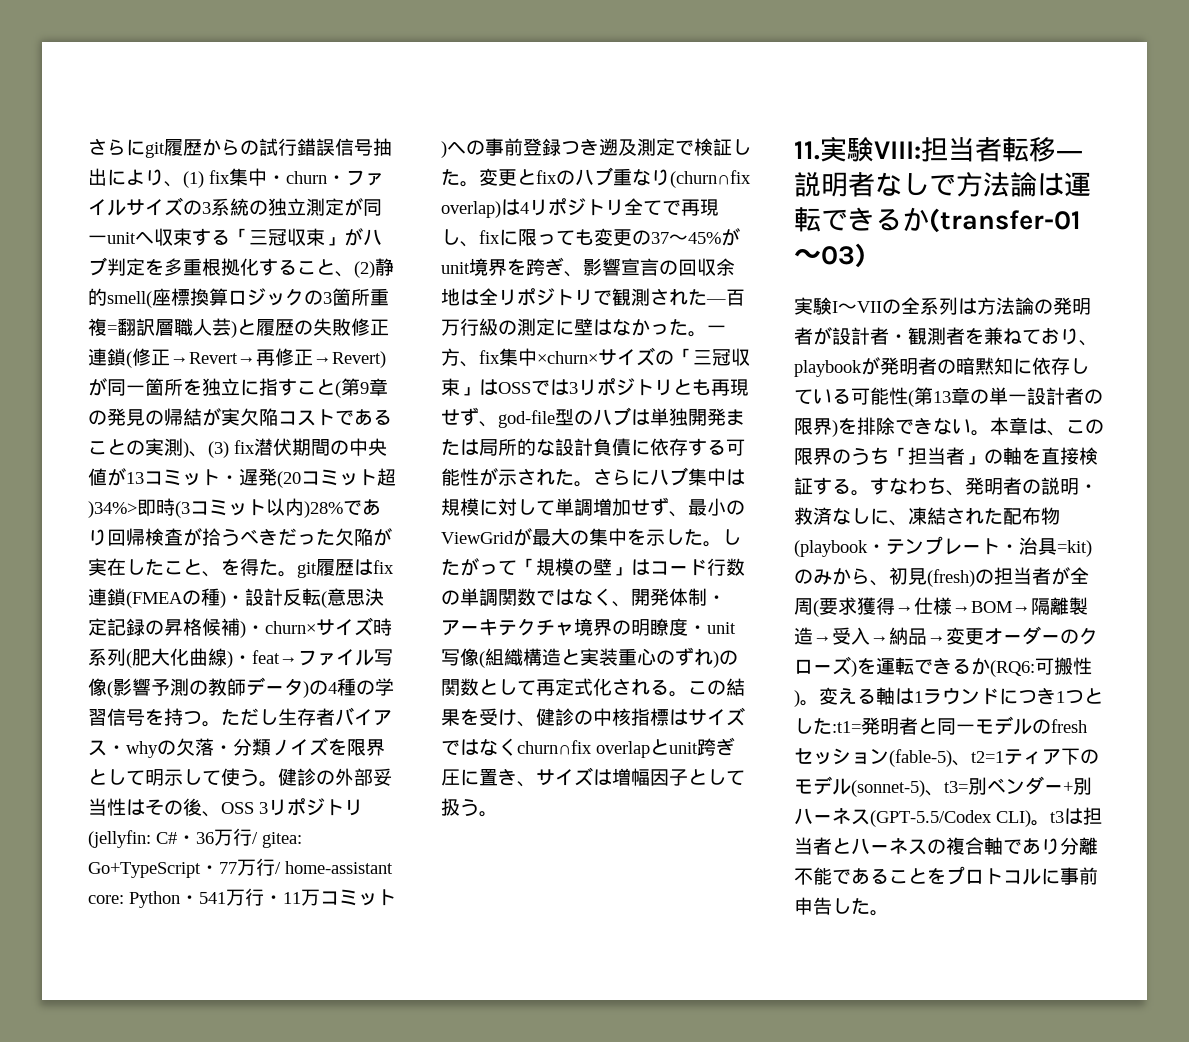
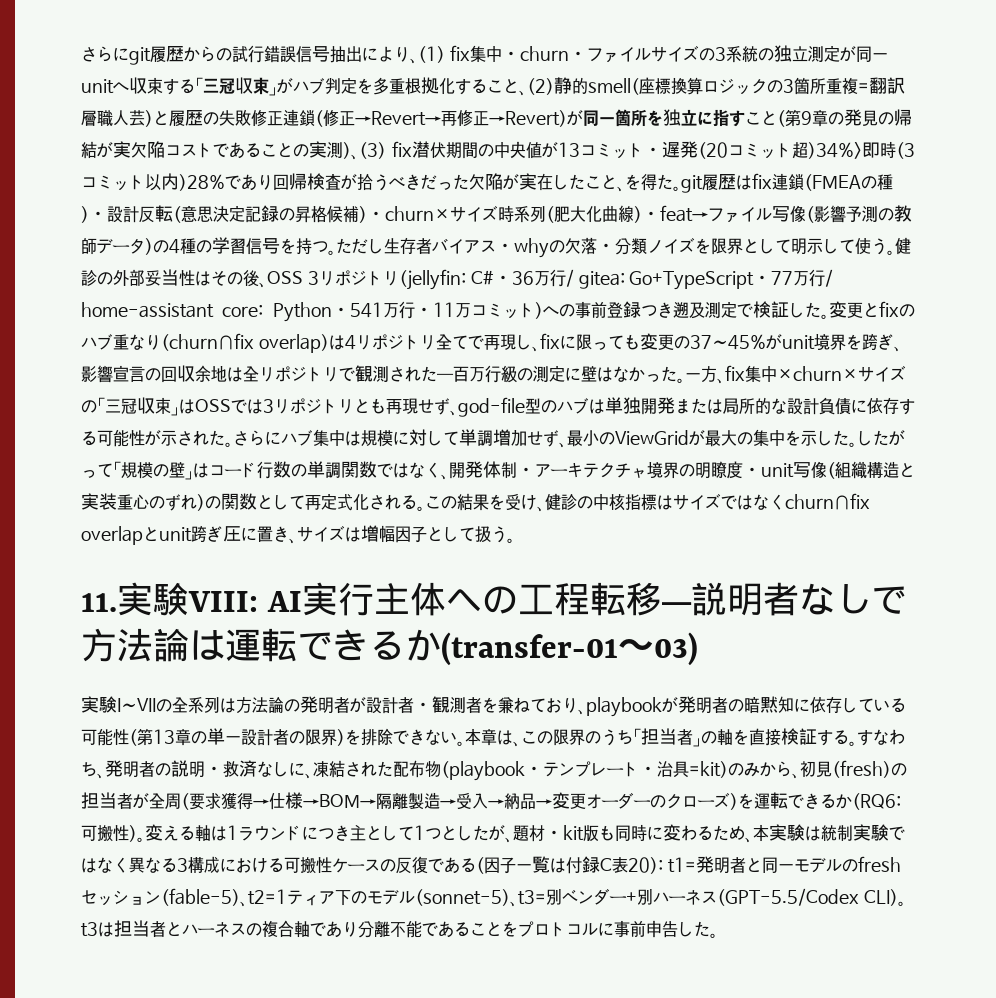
- 11.実験VIII:担当者転移―説明者なしで方法論は運転できるか(transfer-01〜03)
+ 11.実験VIII: AI実行主体への工程転移―説明者なしで方法論は運転できるか(transfer-01〜03)
- 変える軸は1ラウンドにつき1つとした:t1=発明者と同一モデルのfreshセッション(fable-5)、t2=1ティア下のモデル(sonnet-5)、t3=別ベンダー+別ハーネス(GPT-5.5/Codex CLI)。t3は担当者とハーネスの複合軸であり分離不能であることをプロトコルに事前申告した。
+ 変える軸は1ラウンドにつき主として1つとしたが、題材・kit版も同時に変わるため、本実験は統制実験ではなく異なる3構成における可搬性ケースの反復である(因子一覧は付録C表20): t1=発明者と同一モデルのfreshセッション(fable-5)、t2=1ティア下のモデル(sonnet-5)、t3=別ベンダー+別ハーネス(GPT-5.5/Codex CLI)。t3は担当者とハーネスの複合軸であり分離不能であることをプロトコルに事前申告した。

